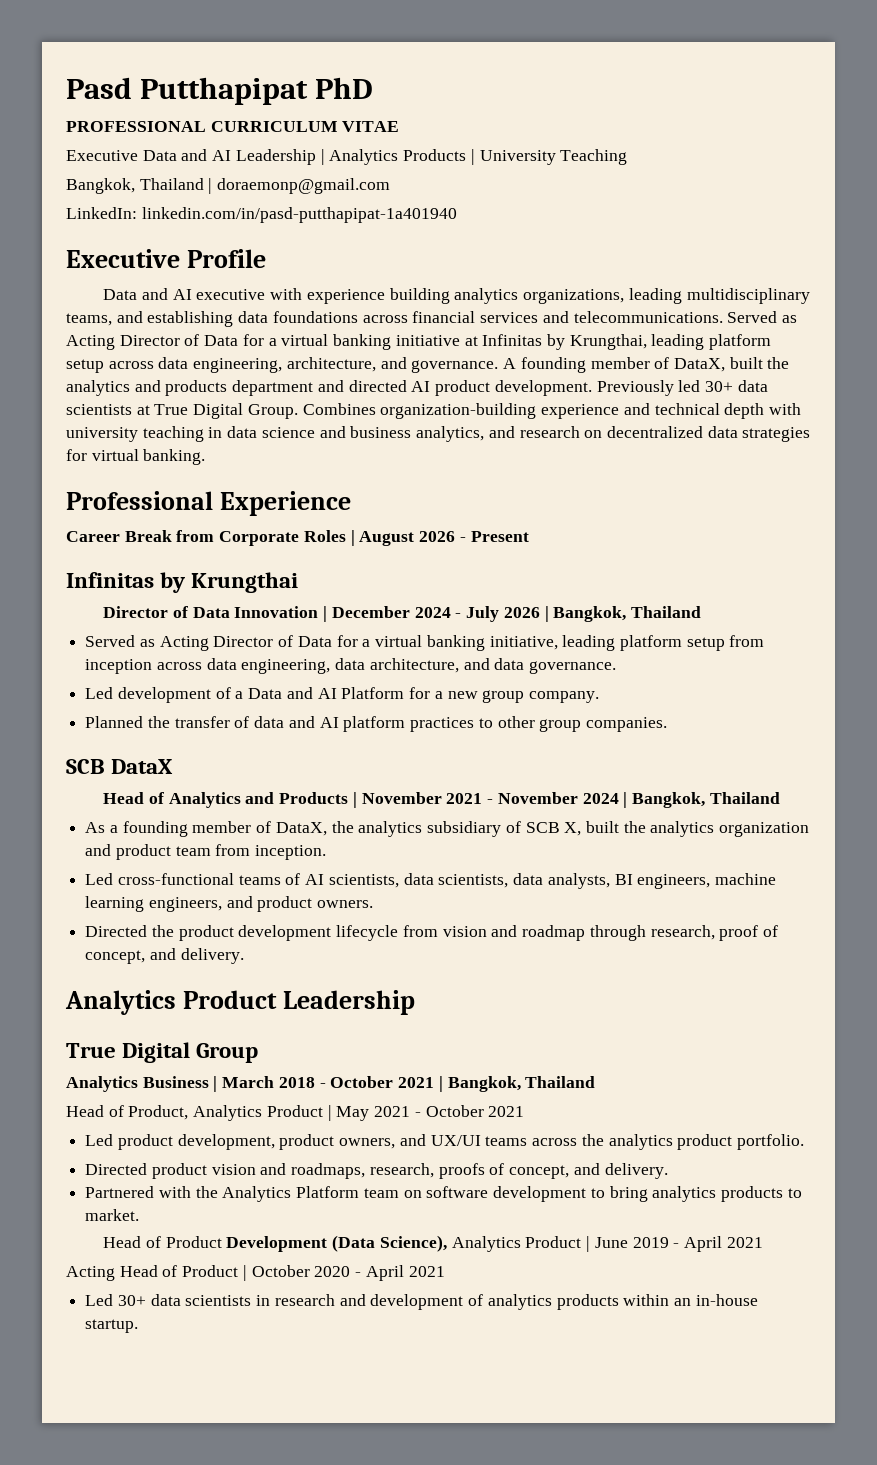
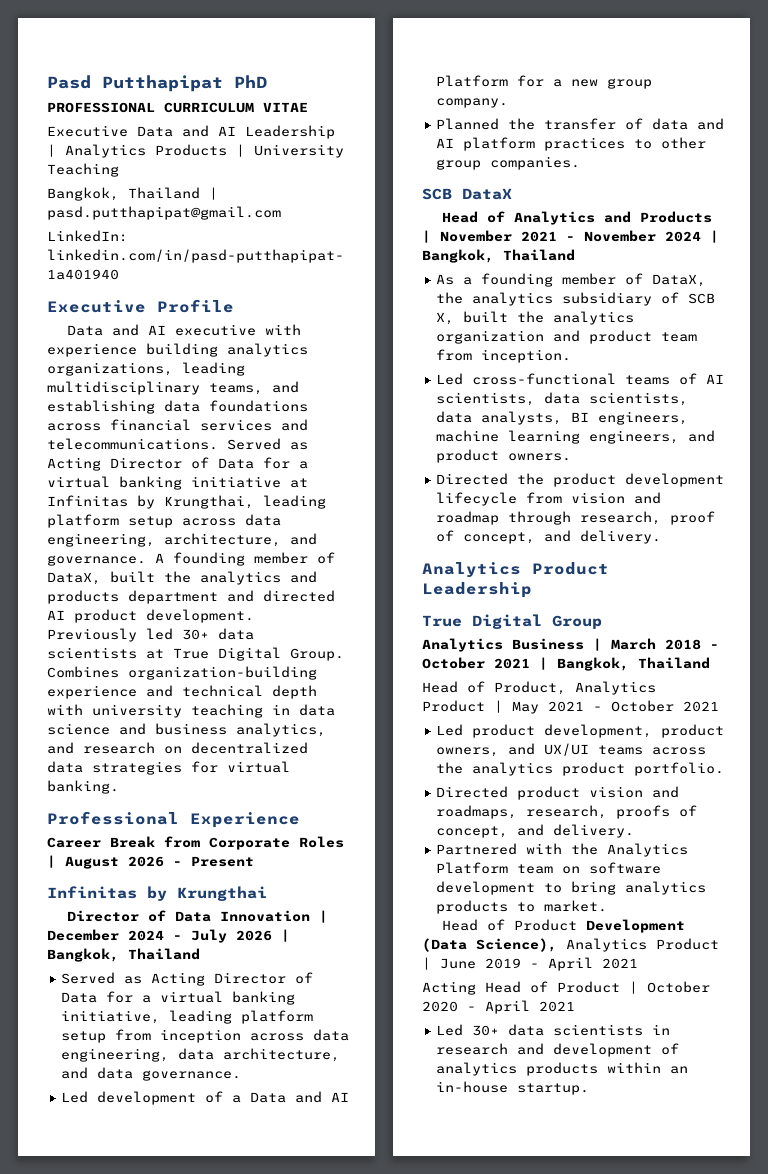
- Bangkok, Thailand | doraemonp@gmail.com
+ Bangkok, Thailand | pasd.putthapipat@gmail.com

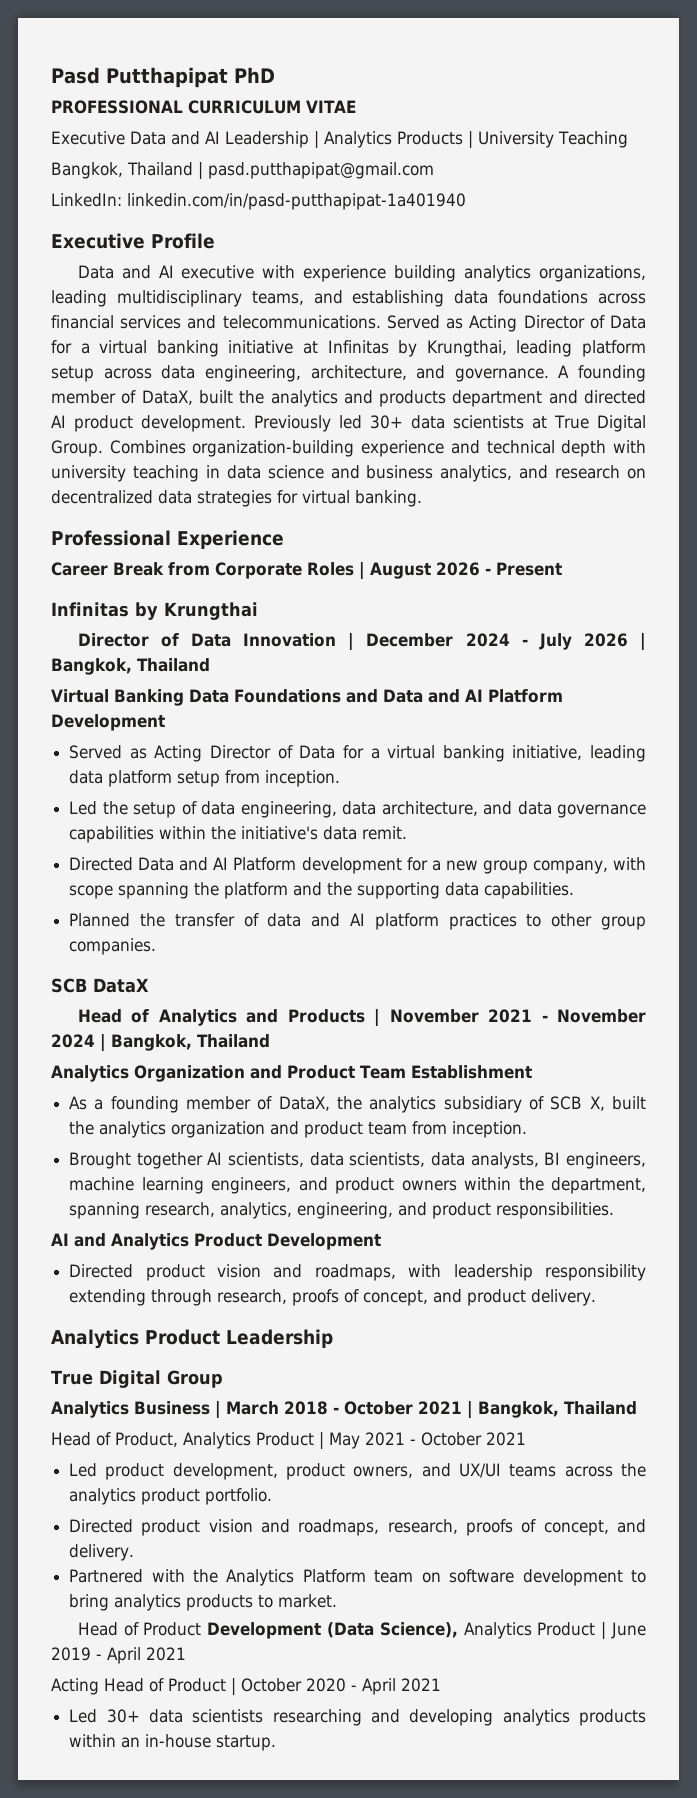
+ Virtual Banking Data Foundations and Data and AI Platform Development
- Served as Acting Director of Data for a virtual banking initiative, leading platform setup from inception across data engineering, data architecture, and data governance.
- Led development of a Data and AI Platform for a new group company.
+ Served as Acting Director of Data for a virtual banking initiative, leading data platform setup from inception.
+ Led the setup of data engineering, data architecture, and data governance capabilities within the initiative's data remit.
+ Directed Data and AI Platform development for a new group company, with scope spanning the platform and the supporting data capabilities.
+ Analytics Organization and Product Team Establishment
- Led cross-functional teams of AI scientists, data scientists, data analysts, BI engineers, machine learning engineers, and product owners.
- Directed the product development lifecycle from vision and roadmap through research, proof of concept, and delivery.
+ Brought together AI scientists, data scientists, data analysts, BI engineers, machine learning engineers, and product owners within the department, spanning research, analytics, engineering, and product responsibilities.
+ AI and Analytics Product Development
+ Directed product vision and roadmaps, with leadership responsibility extending through research, proofs of concept, and product delivery.
- Led 30+ data scientists in research and development of analytics products within an in-house startup.
+ Led 30+ data scientists researching and developing analytics products within an in-house startup.

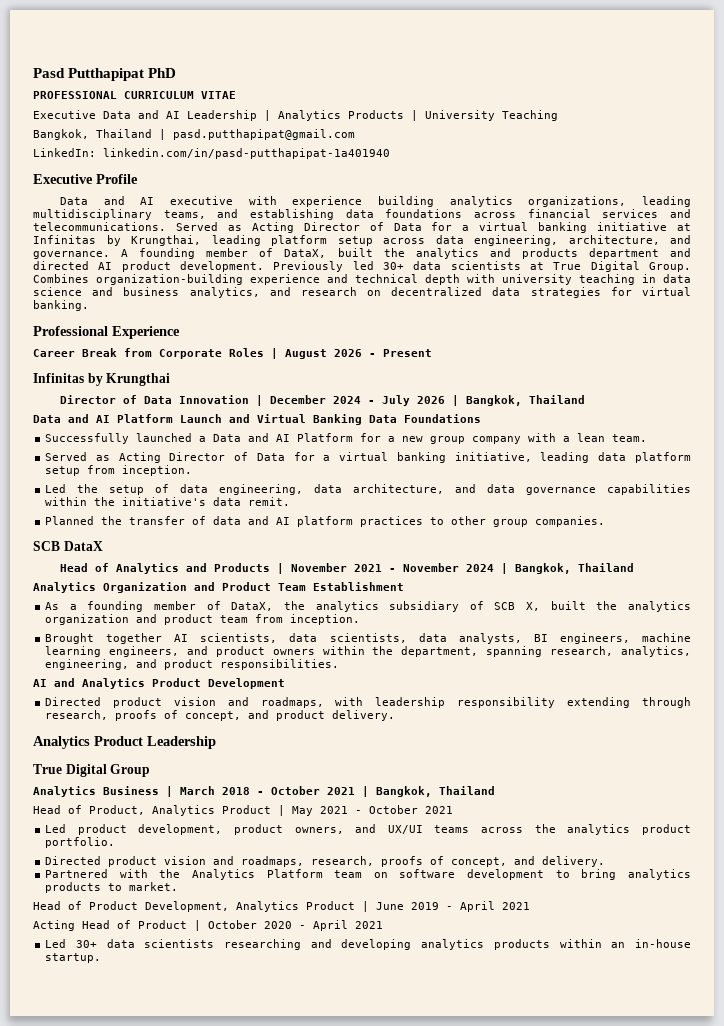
- Virtual Banking Data Foundations and Data and AI Platform Development
+ Data and AI Platform Launch and Virtual Banking Data Foundations
+ Successfully launched a Data and AI Platform for a new group company with a lean team.
- Directed Data and AI Platform development for a new group company, with scope spanning the platform and the supporting data capabilities.
- Head of Product Development (Data Science), Analytics Product | June 2019 - April 2021
+ Head of Product Development, Analytics Product | June 2019 - April 2021

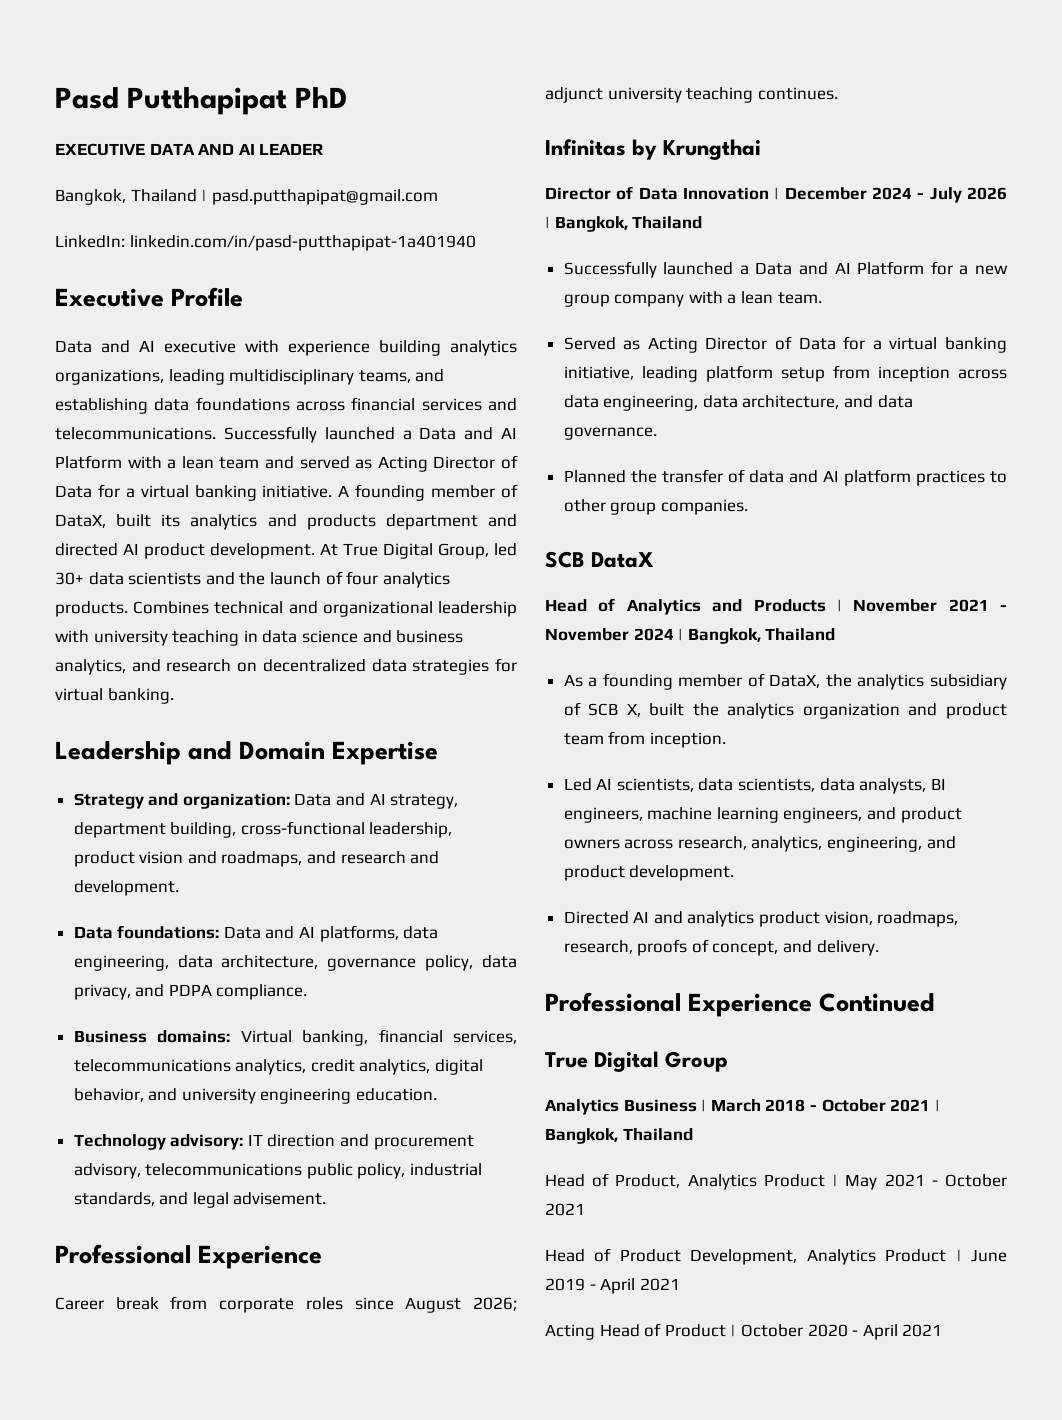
- PROFESSIONAL CURRICULUM VITAE
- Executive Data and AI Leadership | Analytics Products | University Teaching
+ EXECUTIVE DATA AND AI LEADER
- Served as Acting Director of Data for a virtual banking initiative at Infinitas by Krungthai, leading platform setup across data engineering, architecture, and governance.
+ Successfully launched a Data and AI Platform with a lean team and served as Acting Director of Data for a virtual banking initiative.
- A founding member of DataX, built the analytics and products department and directed AI product development.
+ A founding member of DataX, built its analytics and products department and directed AI product development.
- Previously led 30+ data scientists at True Digital Group. Combines organization-building experience and technical depth with university teaching in data science and business analytics, and research on decentralized data strategies for virtual banking.
+ At True Digital Group, led 30+ data scientists and the launch of four analytics products. Combines technical and organizational leadership with university teaching in data science and business analytics, and research on decentralized data strategies for virtual banking.
+ Leadership and Domain Expertise
+ Strategy and organization: Data and AI strategy, department building, cross-functional leadership, product vision and roadmaps, and research and development.
+ Data foundations: Data and AI platforms, data engineering, data architecture, governance policy, data privacy, and PDPA compliance.
+ Business domains: Virtual banking, financial services, telecommunications analytics, credit analytics, digital behavior, and university engineering education.
+ Technology advisory: IT direction and procurement advisory, telecommunications public policy, industrial standards, and legal advisement.
  Professional Experience
- Career Break from Corporate Roles | August 2026 - Present
+ Career break from corporate roles since August 2026; adjunct university teaching continues.
- Data and AI Platform Launch and Virtual Banking Data Foundations
- Served as Acting Director of Data for a virtual banking initiative, leading data platform setup from inception.
- Led the setup of data engineering, data architecture, and data governance capabilities within the initiative's data remit.
+ Served as Acting Director of Data for a virtual banking initiative, leading platform setup from inception across data engineering, data architecture, and data governance.
- Analytics Organization and Product Team Establishment
- Brought together AI scientists, data scientists, data analysts, BI engineers, machine learning engineers, and product owners within the department, spanning research, analytics, engineering, and product responsibilities.
- AI and Analytics Product Development
- Directed product vision and roadmaps, with leadership responsibility extending through research, proofs of concept, and product delivery.
- Analytics Product Leadership
+ Led AI scientists, data scientists, data analysts, BI engineers, machine learning engineers, and product owners across research, analytics, engineering, and product development.
+ Directed AI and analytics product vision, roadmaps, research, proofs of concept, and delivery.
+ Professional Experience Continued
- Led product development, product owners, and UX/UI teams across the analytics product portfolio.
- Directed product vision and roadmaps, research, proofs of concept, and delivery.
- Partnered with the Analytics Platform team on software development to bring analytics products to market.
- Led 30+ data scientists researching and developing analytics products within an in-house startup.

